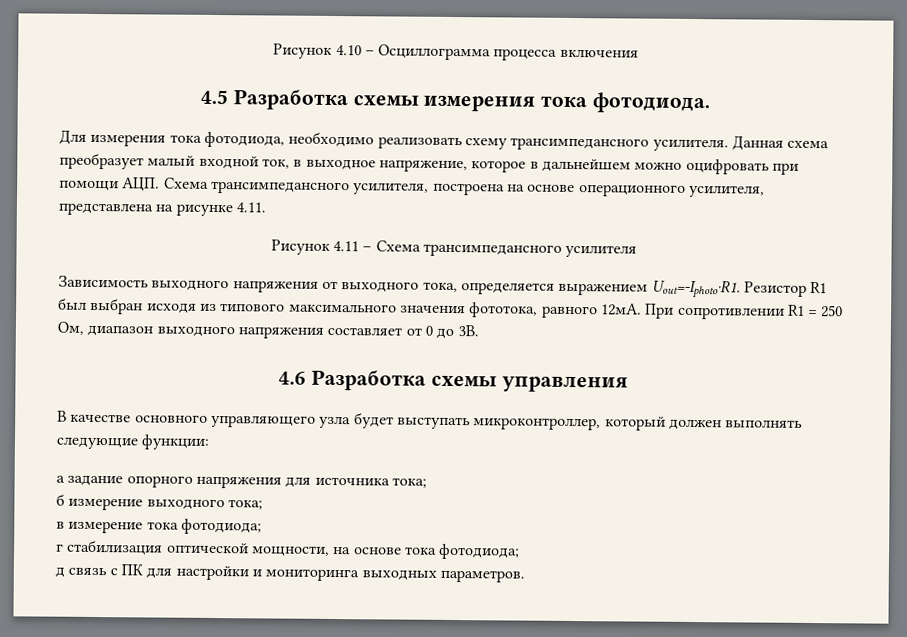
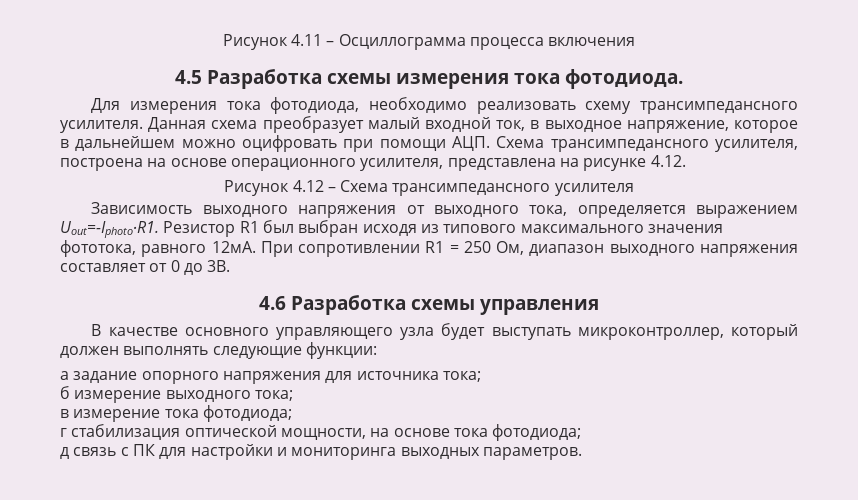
- Рисунок 4.10 – Осциллограмма процесса включения
+ Рисунок 4.11 – Осциллограмма процесса включения
- Данная схема преобразует малый входной ток, в выходное напряжение, которое в дальнейшем можно оцифровать при помощи АЦП. Схема трансимпедансного усилителя, построена на основе операционного усилителя, представлена на рисунке 4.11.
- Рисунок 4.11 – Схема трансимпедансного усилителя
+ Данная схема преобразует малый входной ток, в выходное напряжение, которое в дальнейшем можно оцифровать при помощи АЦП. Схема трансимпедансного усилителя, построена на основе операционного усилителя, представлена на рисунке 4.12.
+ Рисунок 4.12 – Схема трансимпедансного усилителя

